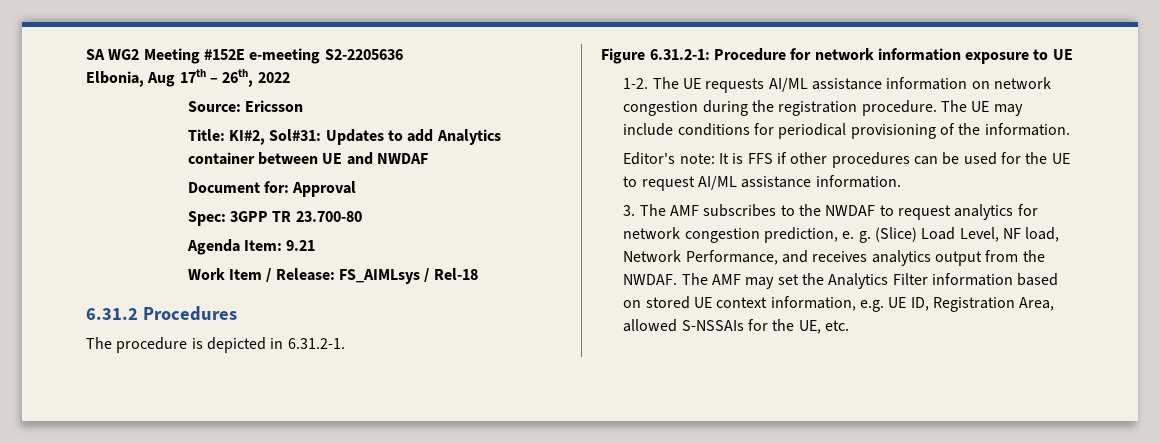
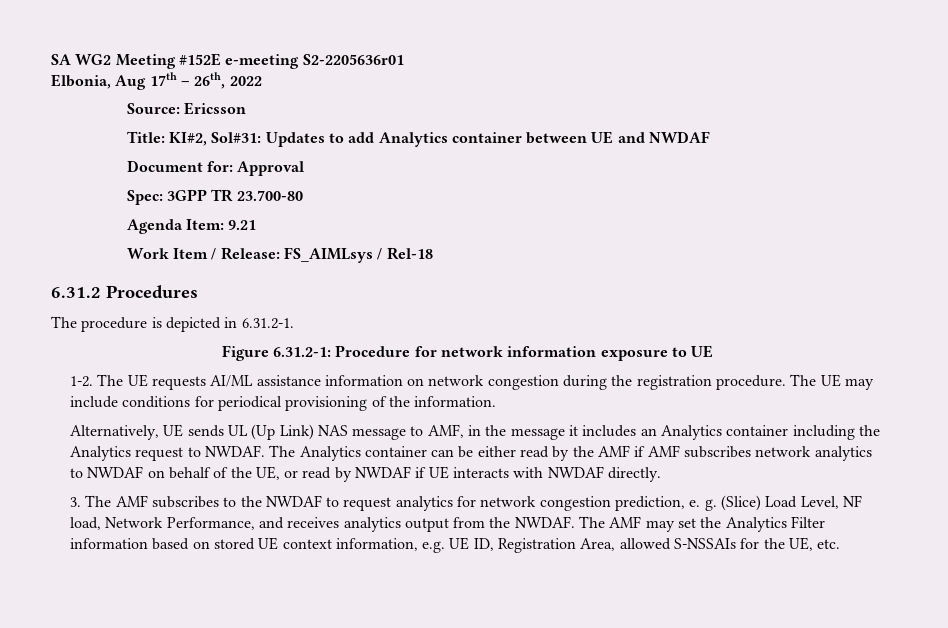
- SA WG2 Meeting #152E e-meeting S2-2205636
+ SA WG2 Meeting #152E e-meeting S2-2205636r01
- Editor's note: It is FFS if other procedures can be used for the UE to request AI/ML assistance information.
+ Alternatively, UE sends UL (Up Link) NAS message to AMF, in the message it includes an Analytics container including the Analytics request to NWDAF. The Analytics container can be either read by the AMF if AMF subscribes network analytics to NWDAF on behalf of the UE, or read by NWDAF if UE interacts with NWDAF directly.

